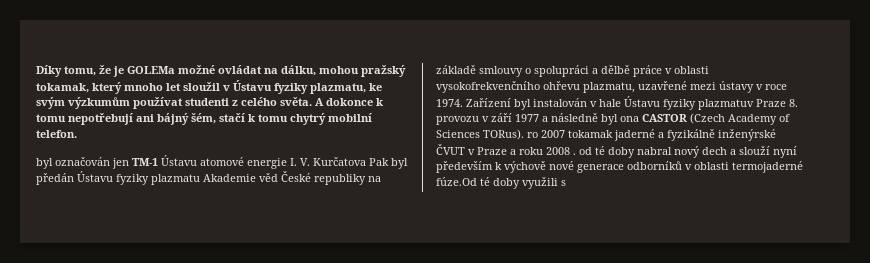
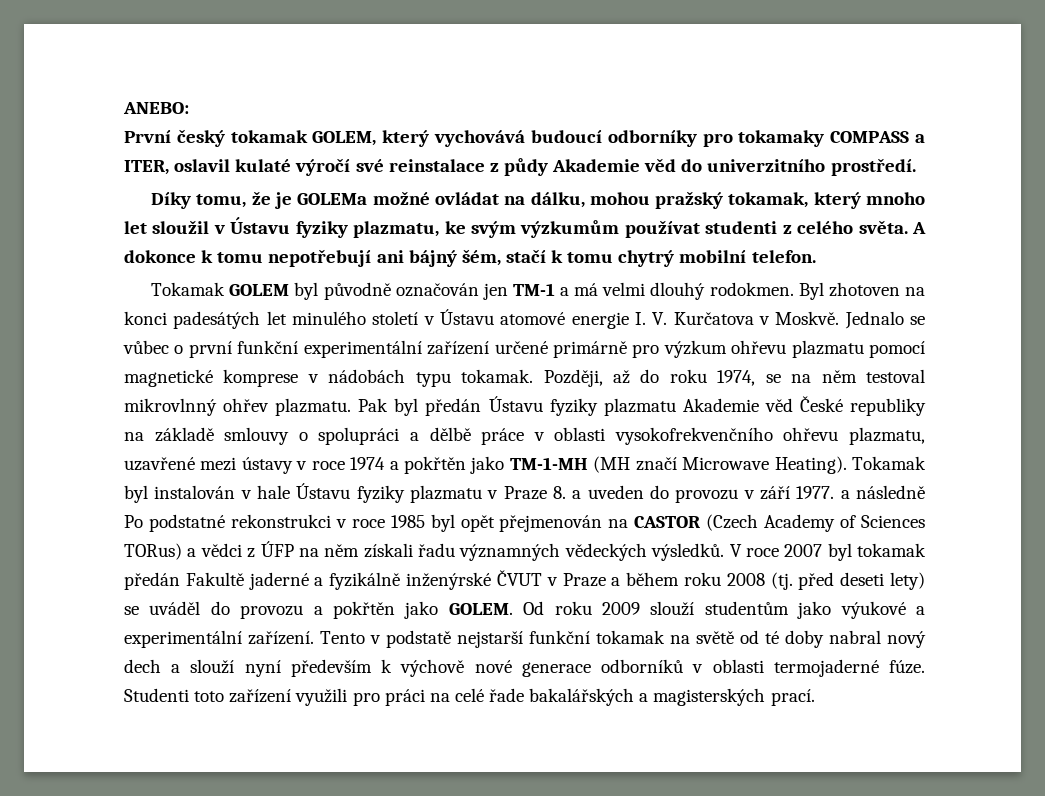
+ ANEBO:
+ První český tokamak GOLEM, který vychovává budoucí odborníky pro tokamaky COMPASS a ITER, oslavil kulaté výročí své reinstalace z půdy Akademie věd do univerzitního prostředí.
- byl označován jen TM-1 Ústavu atomové energie I. V. Kurčatova Pak byl předán Ústavu fyziky plazmatu Akademie věd České republiky na základě smlouvy o spolupráci a dělbě práce v oblasti vysokofrekvenčního ohřevu plazmatu, uzavřené mezi ústavy v roce 1974. Zařízení byl instalován v hale Ústavu fyziky plazmatuv Praze 8. provozu v září 1977 a následně byl ona CASTOR (Czech Academy of Sciences TORus). ro 2007 tokamak jaderné a fyzikálně inženýrské ČVUT v Praze a roku 2008 . od té doby nabral nový dech a slouží nyní především k výchově nové generace odborníků v oblasti termojaderné fúze.Od té doby využili s
+ Tokamak GOLEM byl původně označován jen TM-1 a má velmi dlouhý rodokmen. Byl zhotoven na konci padesátých let minulého století v Ústavu atomové energie I. V. Kurčatova v Moskvě. Jednalo se vůbec o první funkční experimentální zařízení určené primárně pro výzkum ohřevu plazmatu pomocí magnetické komprese v nádobách typu tokamak. Později, až do roku 1974, se na něm testoval mikrovlnný ohřev plazmatu. Pak byl předán Ústavu fyziky plazmatu Akademie věd České republiky na základě smlouvy o spolupráci a dělbě práce v oblasti vysokofrekvenčního ohřevu plazmatu, uzavřené mezi ústavy v roce 1974 a pokřtěn jako TM-1-MH (MH značí Microwave Heating). Tokamak byl instalován v hale Ústavu fyziky plazmatu v Praze 8. a uveden do provozu v září 1977. a následně Po podstatné rekonstrukci v roce 1985 byl opět přejmenován na CASTOR (Czech Academy of Sciences TORus) a vědci z ÚFP na něm získali řadu významných vědeckých výsledků. V roce 2007 byl tokamak předán Fakultě jaderné a fyzikálně inženýrské ČVUT v Praze a během roku 2008 (tj. před deseti lety) se uváděl do provozu a pokřtěn jako GOLEM. Od roku 2009 slouží studentům jako výukové a experimentální zařízení. Tento v podstatě nejstarší funkční tokamak na světě od té doby nabral nový dech a slouží nyní především k výchově nové generace odborníků v oblasti termojaderné fúze. Studenti toto zařízení využili pro práci na celé řade bakalářských a magisterských prací.

